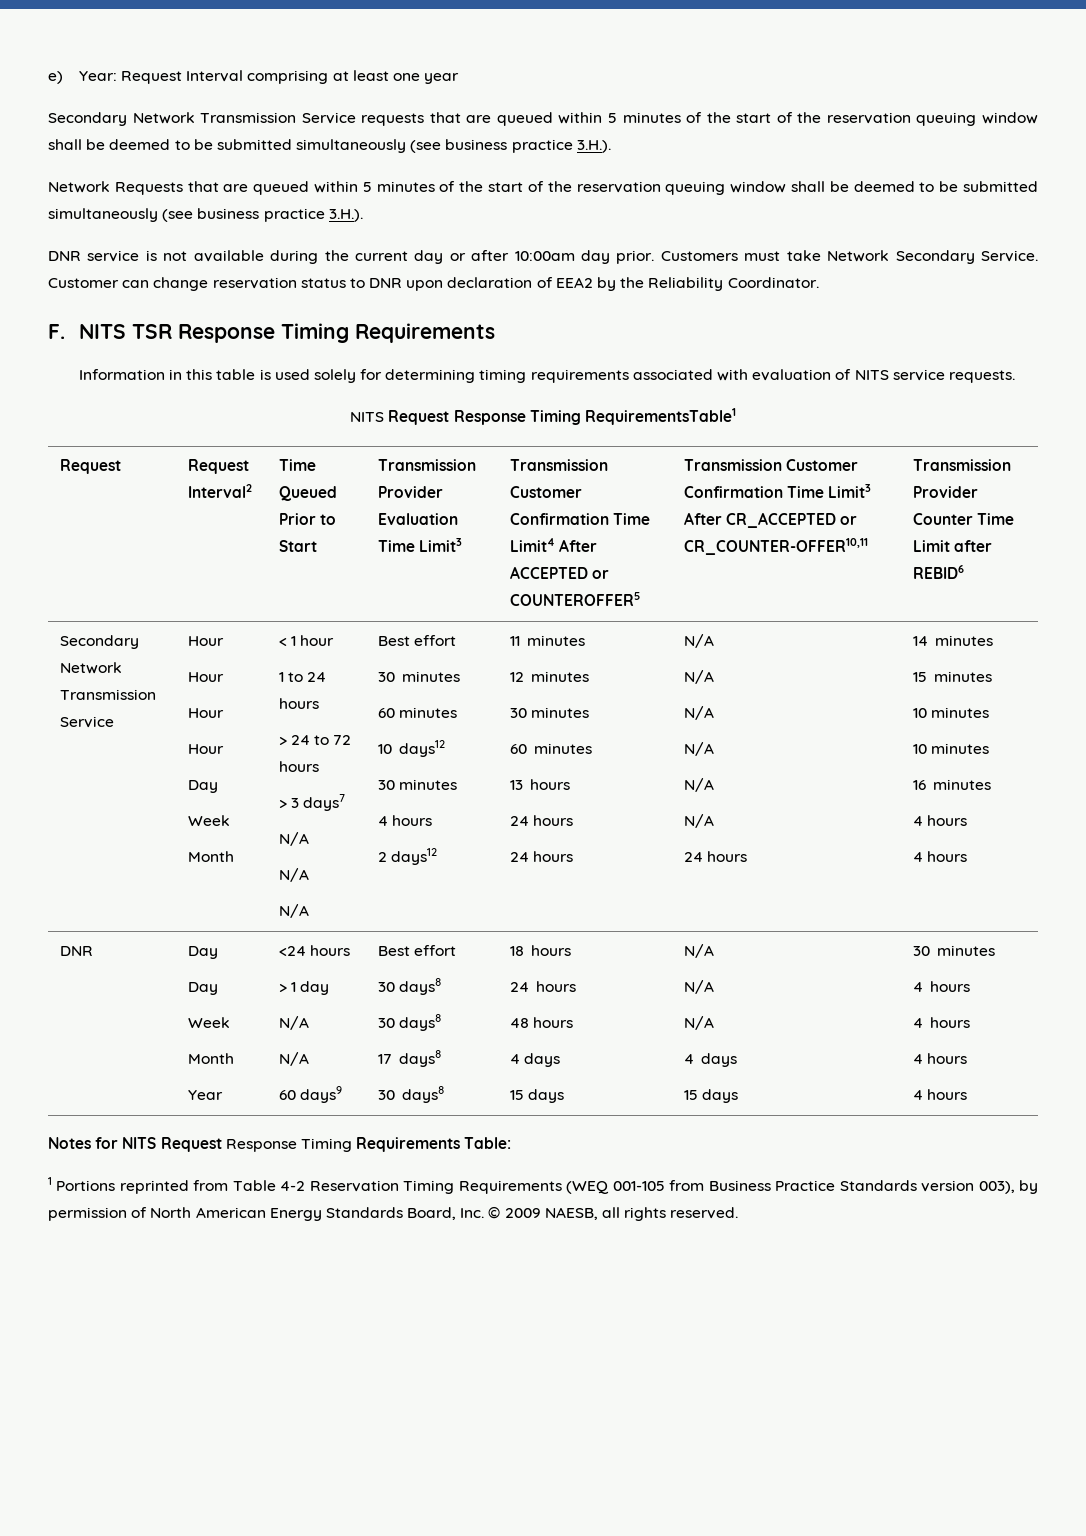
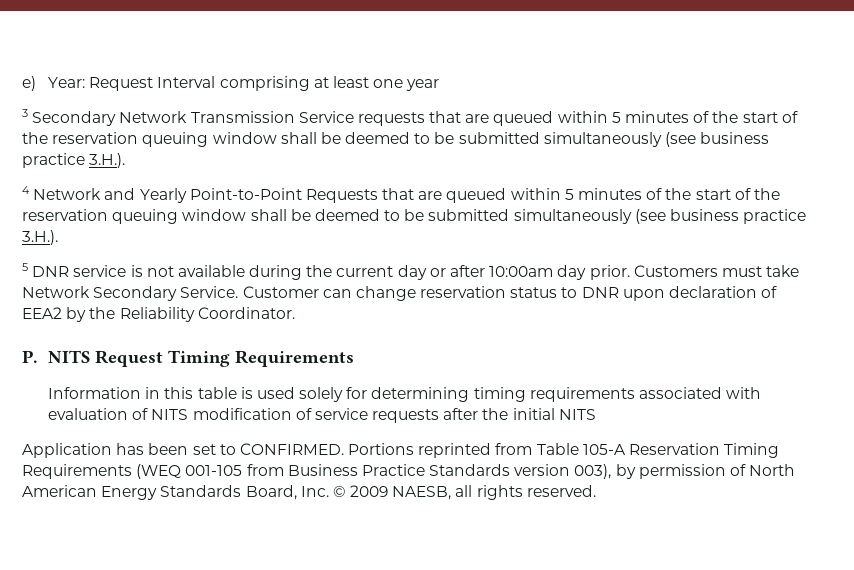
- Secondary Network Transmission Service requests that are queued within 5 minutes of the start of the reservation queuing window shall be deemed to be submitted simultaneously (see business practice 3.H.).
+ 3 Secondary Network Transmission Service requests that are queued within 5 minutes of the start of the reservation queuing window shall be deemed to be submitted simultaneously (see business practice 3.H.).
- Network Requests that are queued within 5 minutes of the start of the reservation queuing window shall be deemed to be submitted simultaneously (see business practice 3.H.).
+ 4 Network and Yearly Point-to-Point Requests that are queued within 5 minutes of the start of the reservation queuing window shall be deemed to be submitted simultaneously (see business practice 3.H.).
- DNR service is not available during the current day or after 10:00am day prior.
+ 5 DNR service is not available during the current day or after 10:00am day prior.
- F. NITS TSR Response Timing Requirements
+ P. NITS Request Timing Requirements
- Information in this table is used solely for determining timing requirements associated with evaluation of NITS service requests.
- NITS Request Response Timing RequirementsTable1
- Request | Request Interval2 | Time Queued Prior to Start | Transmission Provider Evaluation Time Limit3 | Transmission Customer Confirmation Time Limit4 After ACCEPTED or COUNTEROFFER5 | Transmission Customer Confirmation Time Limit3 After CR_ACCEPTED or CR_COUNTER-OFFER10,11 | Transmission Provider Counter Time Limit after REBID6
- Secondary Network Transmission Service | Hour
- Hour
- Hour
- Hour
- Day
- Week
- Month | < 1 hour
- 1 to 24 hours
- > 24 to 72 hours
- > 3 days7
- N/A
- N/A
- N/A | Best effort
- 30 minutes
- 60 minutes
- 10 days12
- 30 minutes
- 4 hours
- 2 days12 | 11 minutes
- 12 minutes
- 30 minutes
- 60 minutes
- 13 hours
- 24 hours
- 24 hours | N/A
- N/A
- N/A
- N/A
- N/A
- N/A
- 24 hours | 14 minutes
- 15 minutes
- 10 minutes
- 10 minutes
- 16 minutes
- 4 hours
- 4 hours
- DNR | Day
- Day
- Week
- Month
- Year | <24 hours
- > 1 day
- N/A
- N/A
- 60 days9 | Best effort
- 30 days8
- 30 days8
- 17 days8
- 30 days8 | 18 hours
- 24 hours
- 48 hours
- 4 days
- 15 days | N/A
- N/A
- N/A
- 4 days
- 15 days | 30 minutes
- 4 hours
- 4 hours
- 4 hours
- 4 hours
- Notes for NITS Request Response Timing Requirements Table:
- 1 Portions reprinted from Table 4-2 Reservation Timing Requirements (WEQ 001-105 from Business Practice Standards version 003), by permission of North American Energy Standards Board, Inc. © 2009 NAESB, all rights reserved.
+ Information in this table is used solely for determining timing requirements associated with evaluation of NITS modification of service requests after the initial NITS
+ Application has been set to CONFIRMED. Portions reprinted from Table 105-A Reservation Timing Requirements (WEQ 001-105 from Business Practice Standards version 003), by permission of North American Energy Standards Board, Inc. © 2009 NAESB, all rights reserved.

